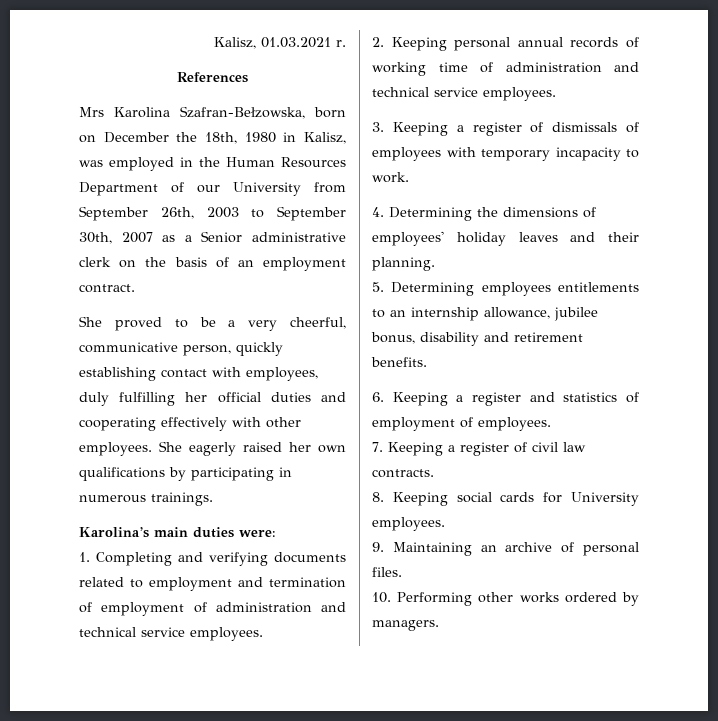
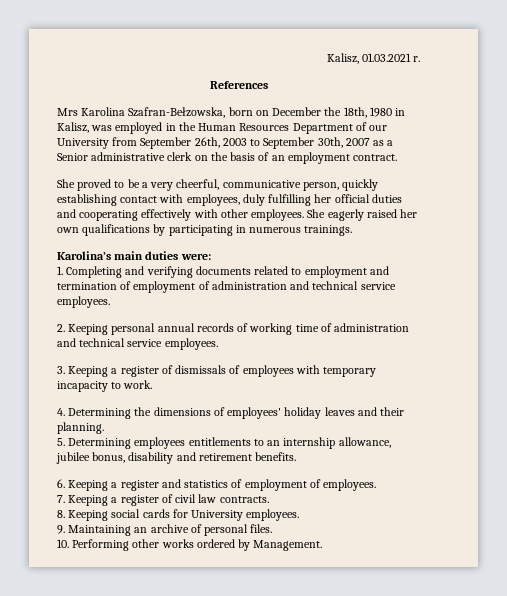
- 10. Performing other works ordered by managers.
+ 10. Performing other works ordered by Management.

